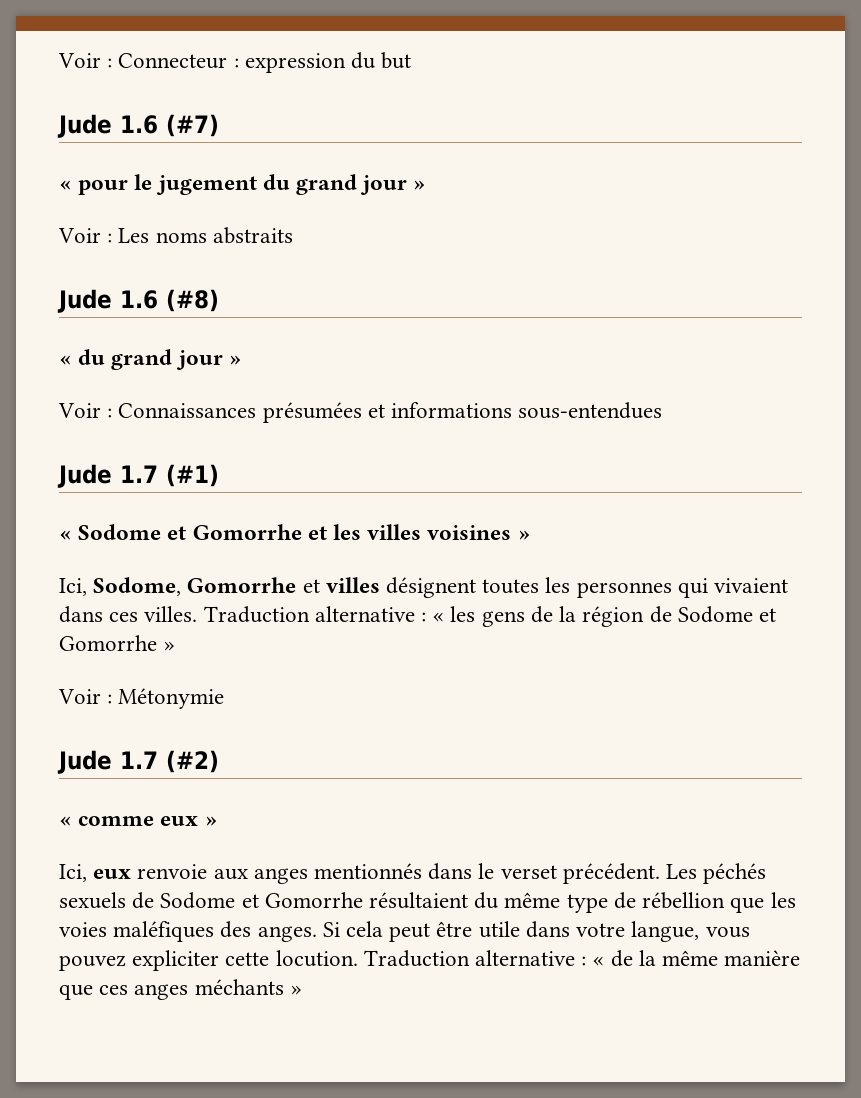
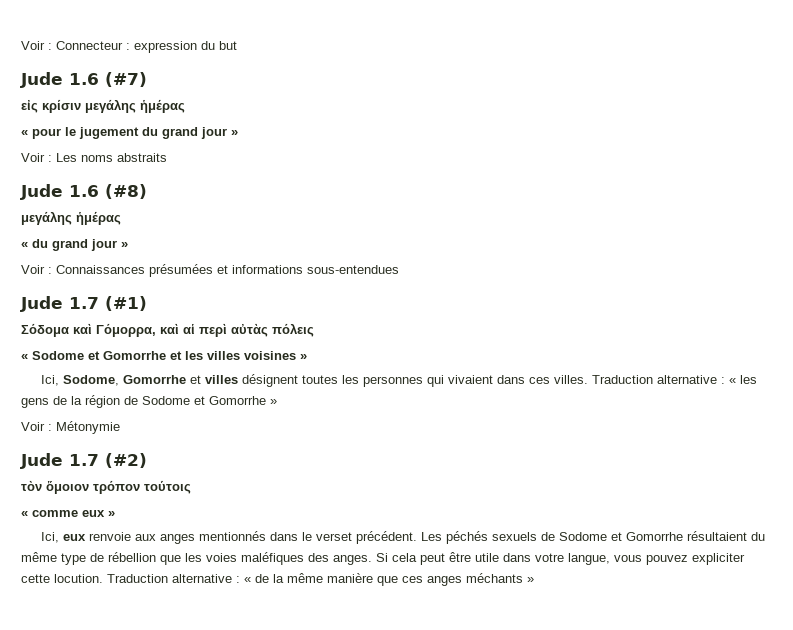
+ εἰς κρίσιν μεγάλης ἡμέρας
  Jude 1.6 (#8)
+ μεγάλης ἡμέρας
+ Σόδομα καὶ Γόμορρα, καὶ αἱ περὶ αὐτὰς πόλεις
+ τὸν ὅμοιον τρόπον τούτοις

